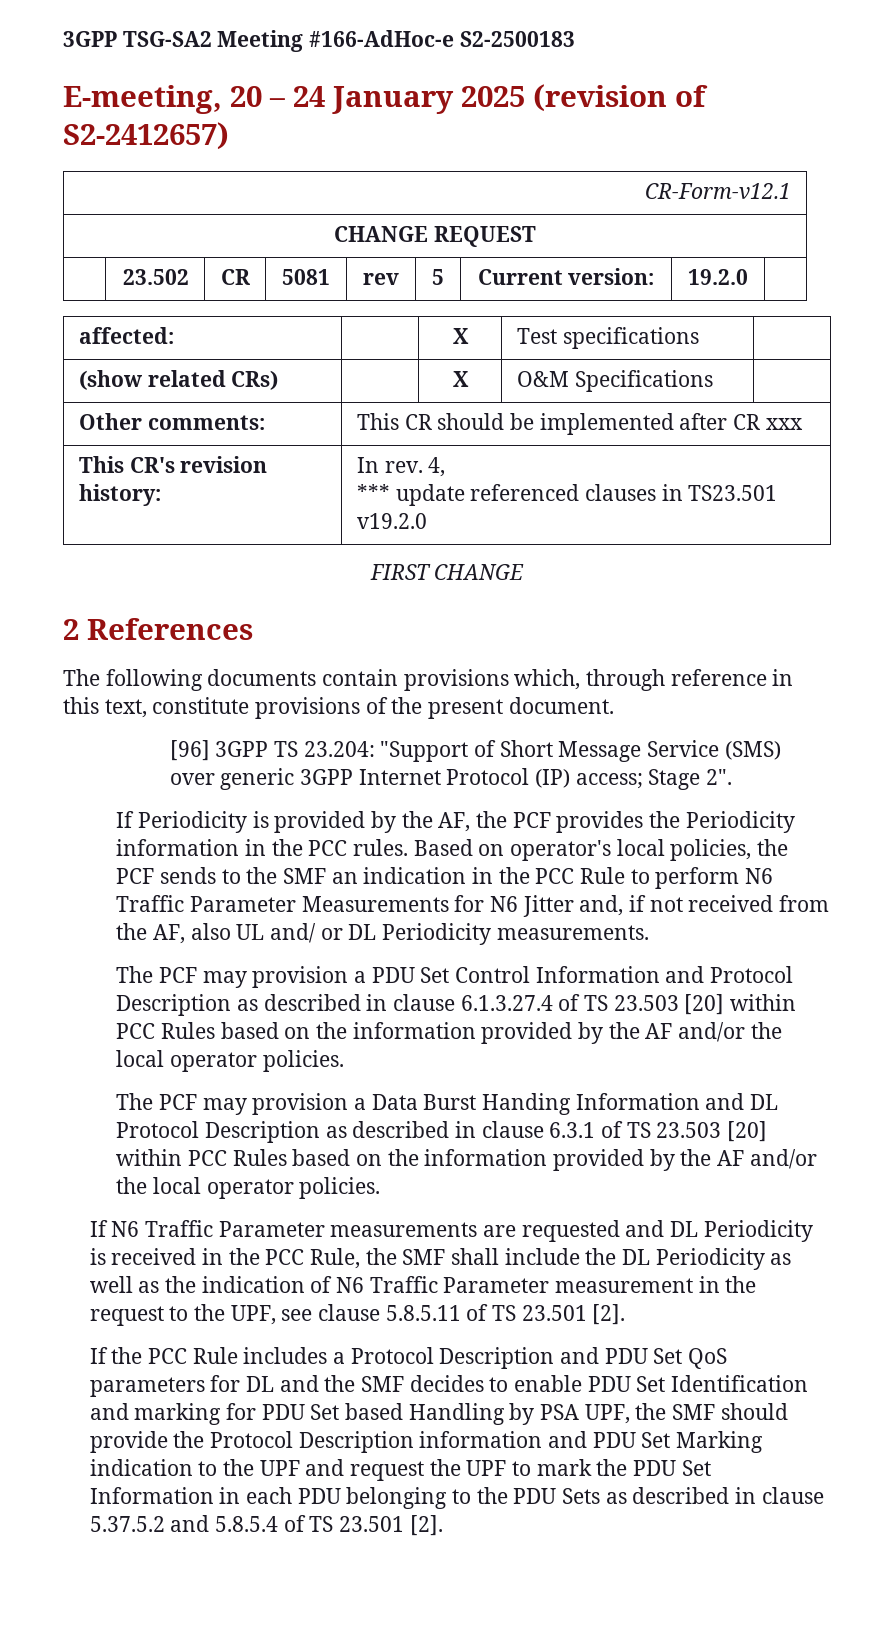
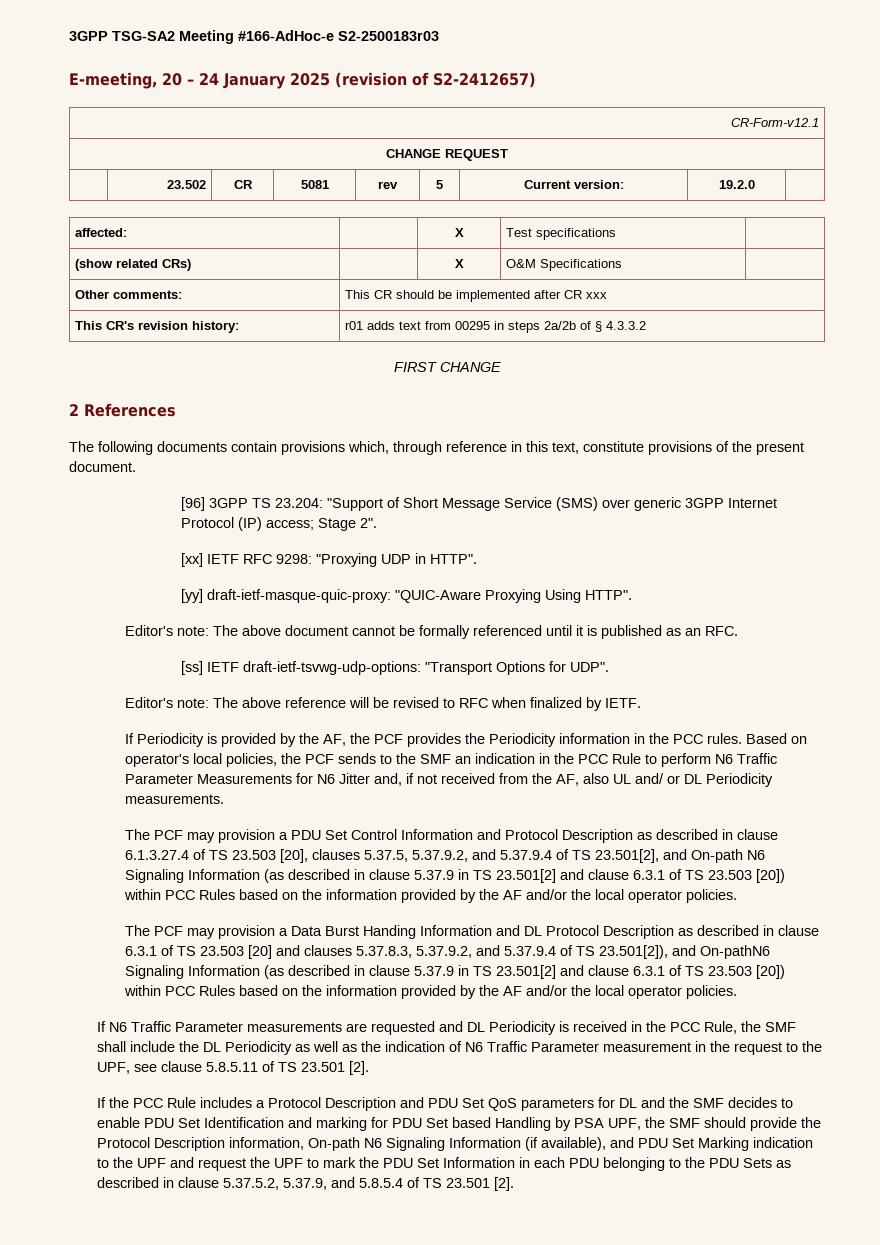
- 3GPP TSG-SA2 Meeting #166-AdHoc-e S2-2500183
+ 3GPP TSG-SA2 Meeting #166-AdHoc-e S2-2500183r03
- This CR's revision history: | In rev. 4,
- *** update referenced clauses in TS23.501 v19.2.0
+ This CR's revision history: | r01 adds text from 00295 in steps 2a/2b of § 4.3.3.2
+ [xx] IETF RFC 9298: "Proxying UDP in HTTP".
+ [yy] draft-ietf-masque-quic-proxy: "QUIC-Aware Proxying Using HTTP".
+ Editor's note: The above document cannot be formally referenced until it is published as an RFC.
+ [ss] IETF draft-ietf-tsvwg-udp-options: "Transport Options for UDP".
+ Editor's note: The above reference will be revised to RFC when finalized by IETF.
- The PCF may provision a PDU Set Control Information and Protocol Description as described in clause 6.1.3.27.4 of TS 23.503 [20] within PCC Rules based on the information provided by the AF and/or the local operator policies.
+ The PCF may provision a PDU Set Control Information and Protocol Description as described in clause 6.1.3.27.4 of TS 23.503 [20], clauses 5.37.5, 5.37.9.2, and 5.37.9.4 of TS 23.501[2], and On-path N6 Signaling Information (as described in clause 5.37.9 in TS 23.501[2] and clause 6.3.1 of TS 23.503 [20]) within PCC Rules based on the information provided by the AF and/or the local operator policies.
- The PCF may provision a Data Burst Handing Information and DL Protocol Description as described in clause 6.3.1 of TS 23.503 [20] within PCC Rules based on the information provided by the AF and/or the local operator policies.
+ The PCF may provision a Data Burst Handing Information and DL Protocol Description as described in clause 6.3.1 of TS 23.503 [20] and clauses 5.37.8.3, 5.37.9.2, and 5.37.9.4 of TS 23.501[2]), and On-pathN6 Signaling Information (as described in clause 5.37.9 in TS 23.501[2] and clause 6.3.1 of TS 23.503 [20]) within PCC Rules based on the information provided by the AF and/or the local operator policies.
- If the PCC Rule includes a Protocol Description and PDU Set QoS parameters for DL and the SMF decides to enable PDU Set Identification and marking for PDU Set based Handling by PSA UPF, the SMF should provide the Protocol Description information and PDU Set Marking indication to the UPF and request the UPF to mark the PDU Set Information in each PDU belonging to the PDU Sets as described in clause 5.37.5.2 and 5.8.5.4 of TS 23.501 [2].
+ If the PCC Rule includes a Protocol Description and PDU Set QoS parameters for DL and the SMF decides to enable PDU Set Identification and marking for PDU Set based Handling by PSA UPF, the SMF should provide the Protocol Description information, On-path N6 Signaling Information (if available), and PDU Set Marking indication to the UPF and request the UPF to mark the PDU Set Information in each PDU belonging to the PDU Sets as described in clause 5.37.5.2, 5.37.9, and 5.8.5.4 of TS 23.501 [2].

